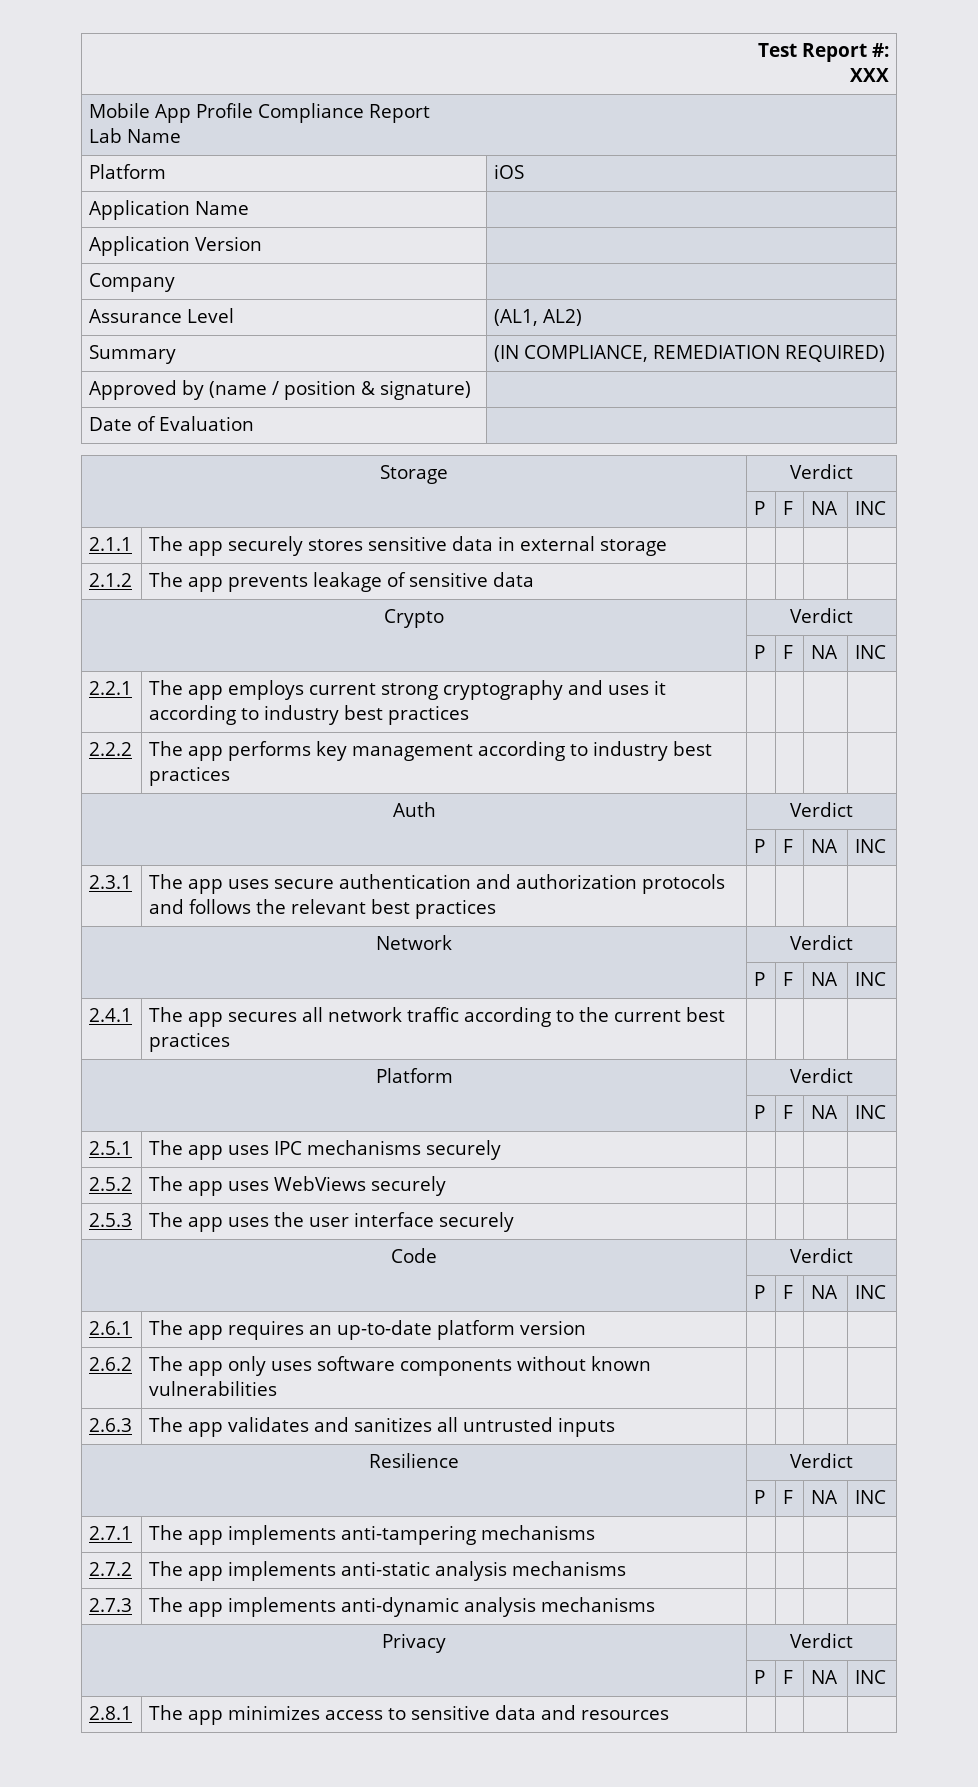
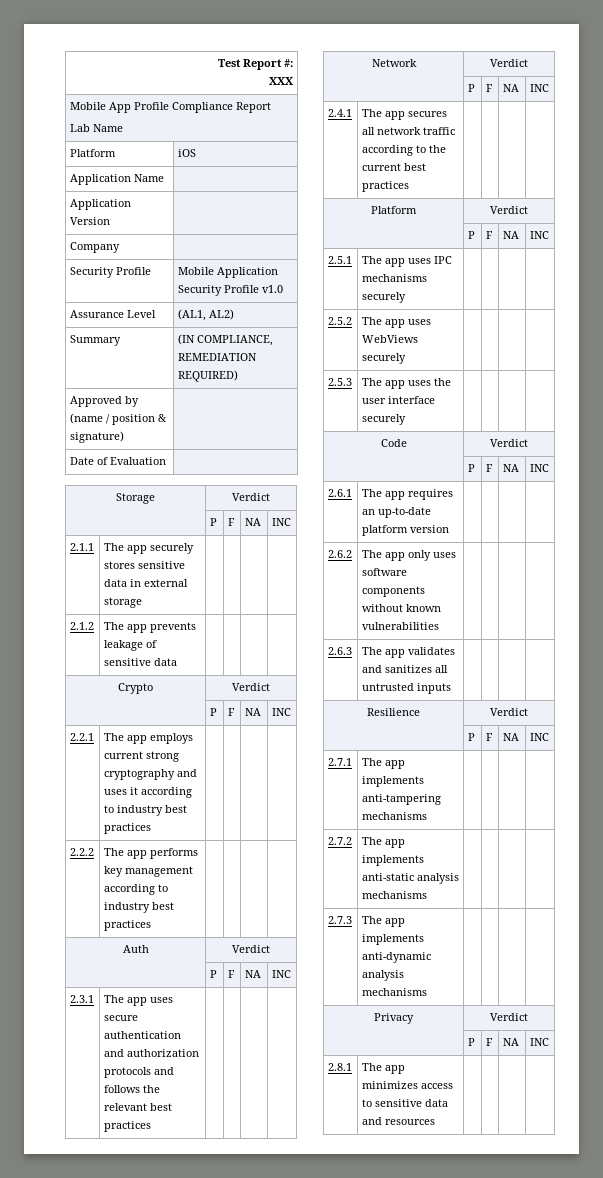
+ Security Profile | Mobile Application Security Profile v1.0

